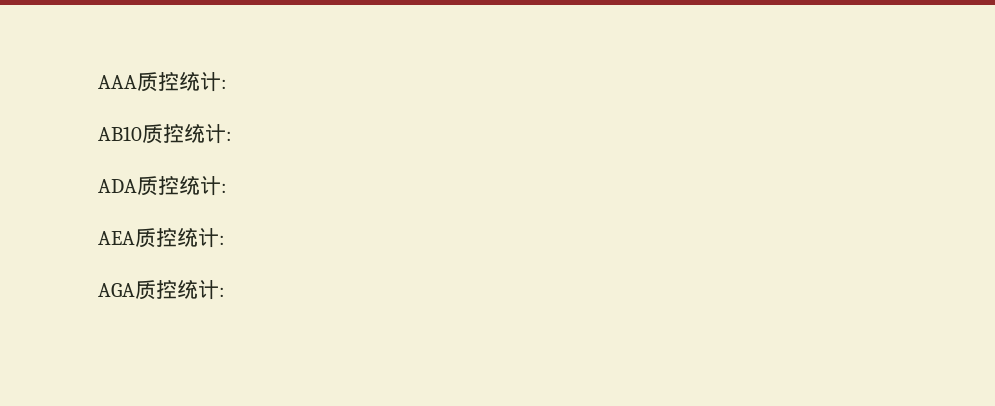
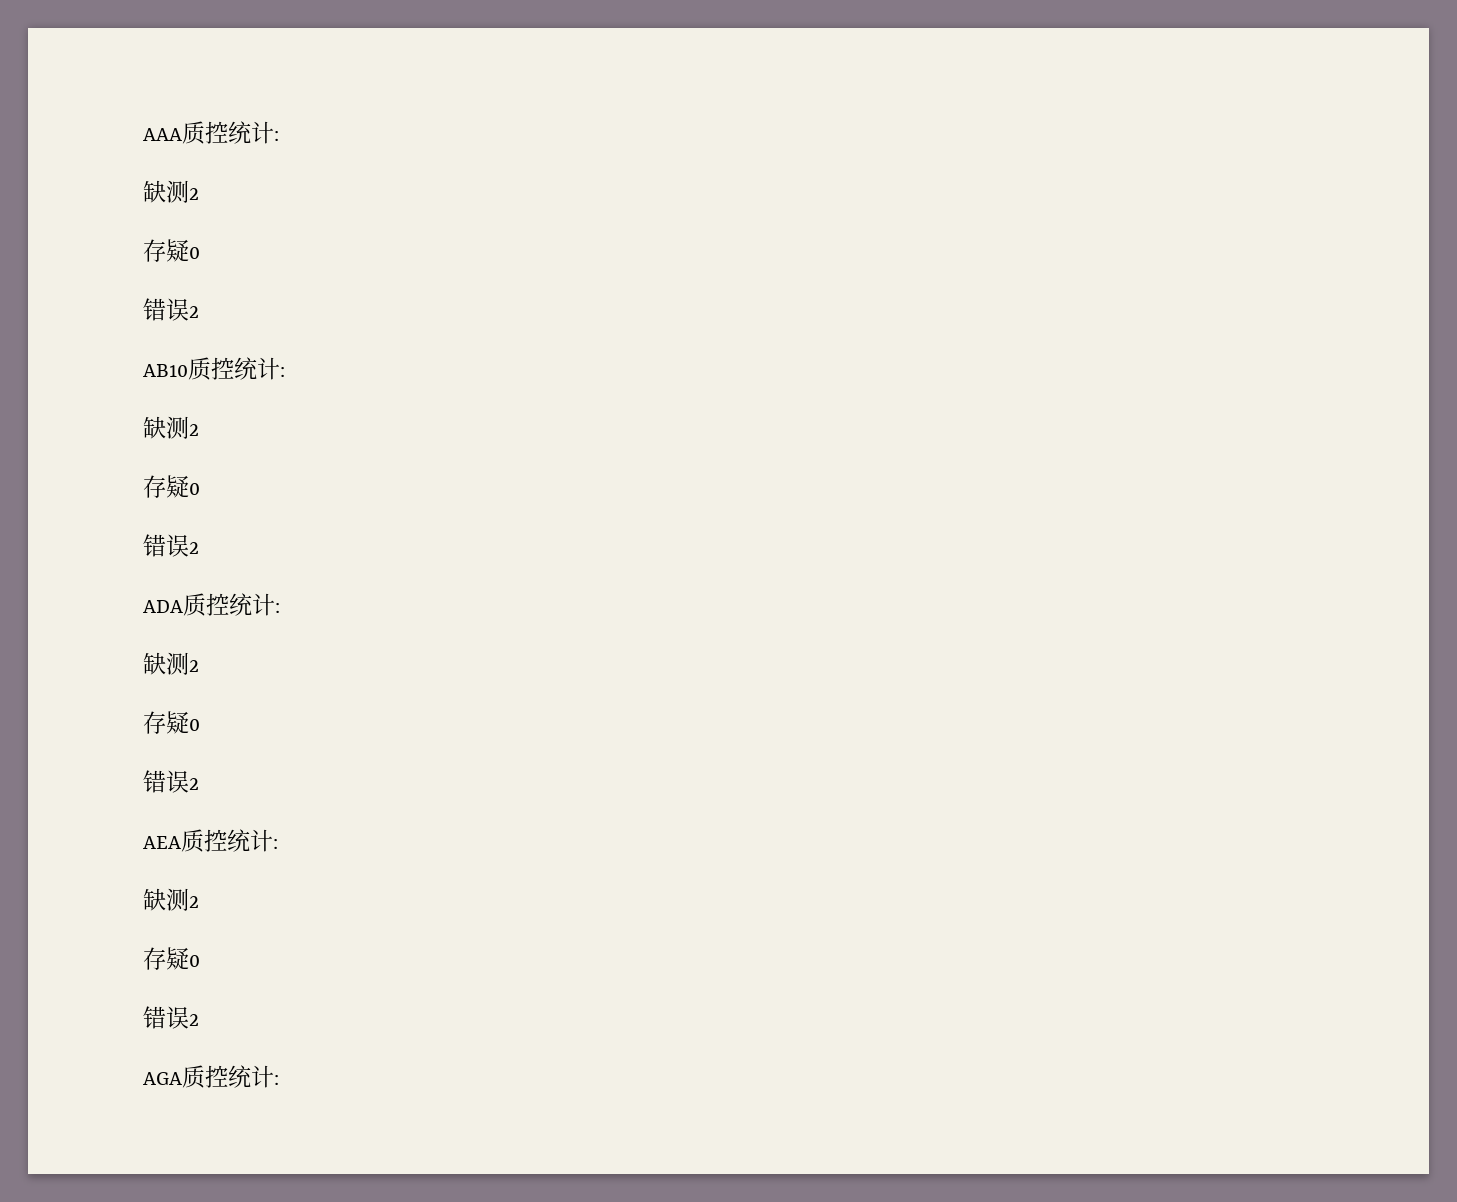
  AAA质控统计:
+ 缺测2
+ 存疑0
+ 错误2
  AB10质控统计:
+ 缺测2
+ 存疑0
+ 错误2
  ADA质控统计:
+ 缺测2
+ 存疑0
+ 错误2
  AEA质控统计:
+ 缺测2
+ 存疑0
+ 错误2

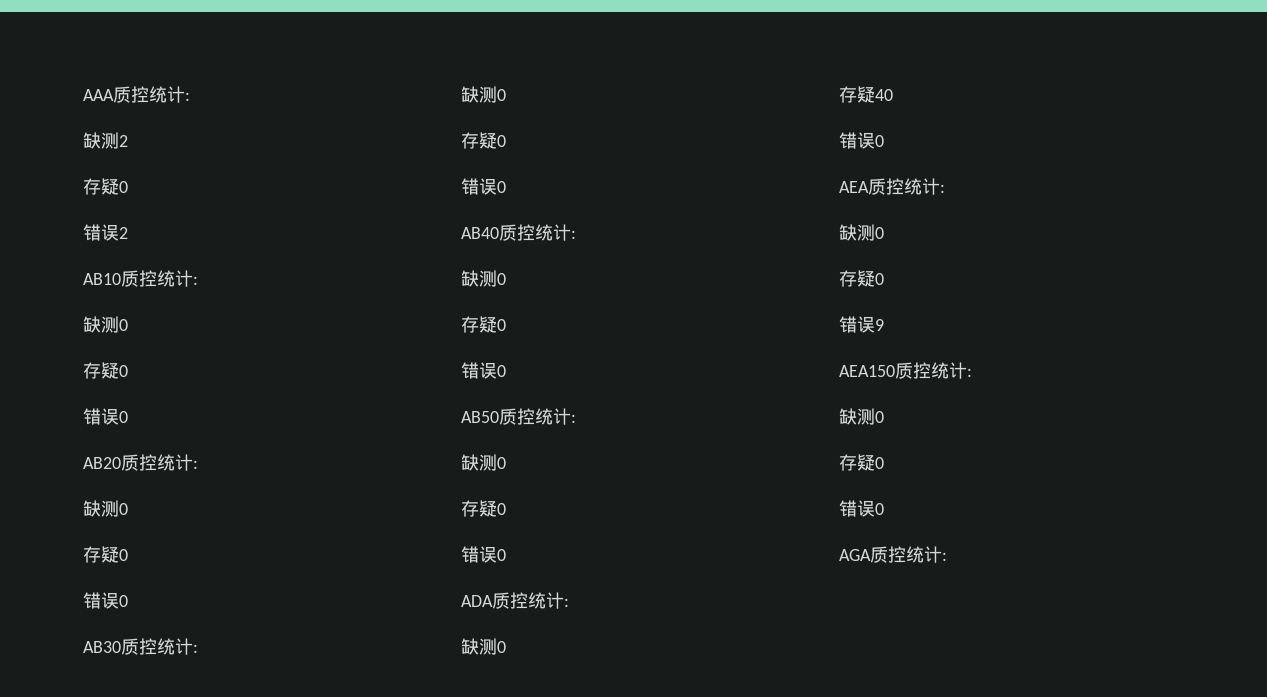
  AB10质控统计:
- 缺测2
+ 缺测0
  存疑0
- 错误2
+ 错误0
+ AB20质控统计:
+ 缺测0
+ 存疑0
+ 错误0
+ AB30质控统计:
+ 缺测0
+ 存疑0
+ 错误0
+ AB40质控统计:
+ 缺测0
+ 存疑0
+ 错误0
+ AB50质控统计:
+ 缺测0
+ 存疑0
+ 错误0
  ADA质控统计:
- 缺测2
- 存疑0
- 错误2
+ 缺测0
+ 存疑40
+ 错误0
  AEA质控统计:
- 缺测2
+ 缺测0
  存疑0
- 错误2
+ 错误9
+ AEA150质控统计:
+ 缺测0
+ 存疑0
+ 错误0

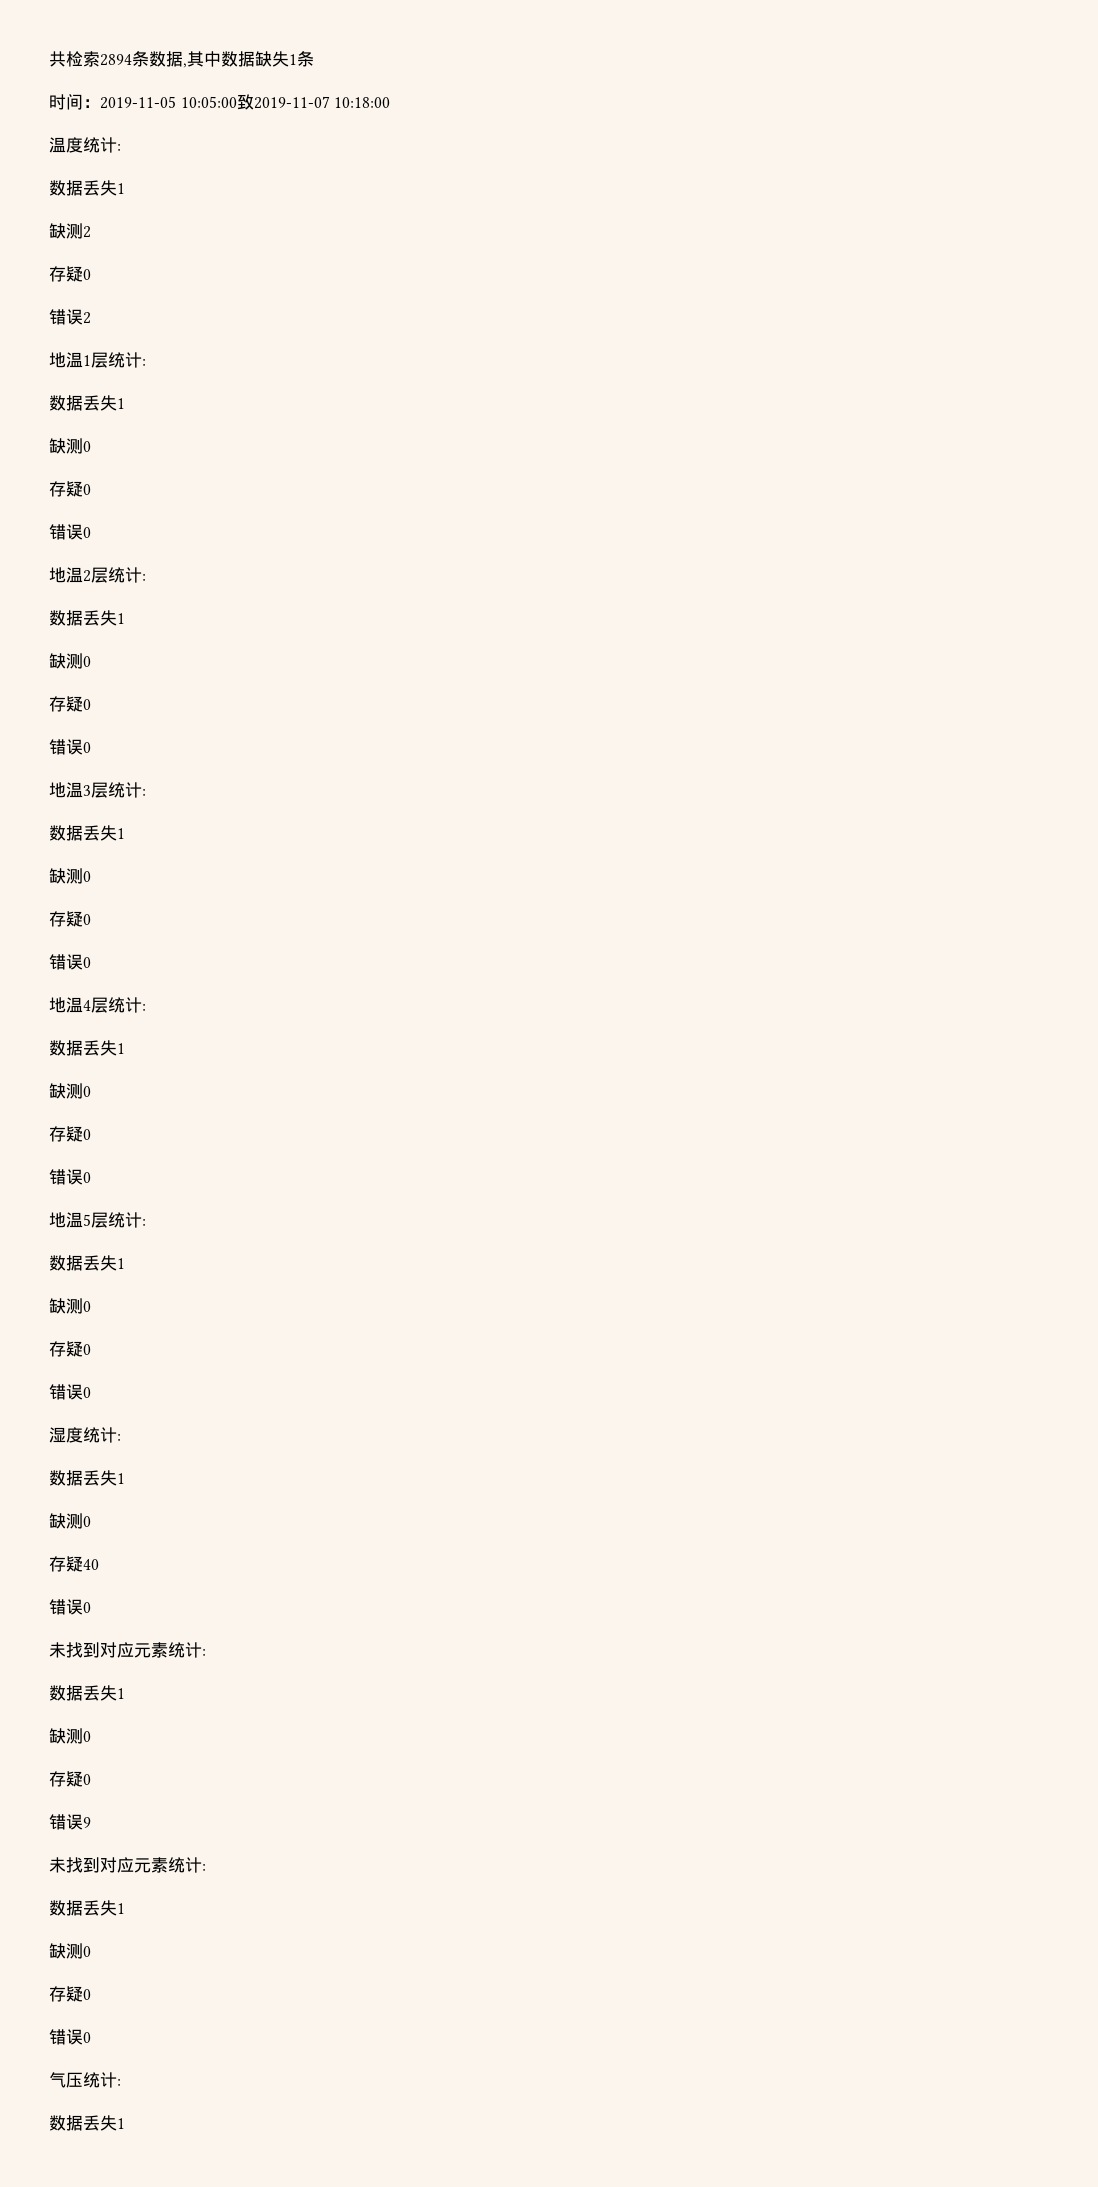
- AAA质控统计:
+ 共检索2894条数据,其中数据缺失1条
+ 时间：2019-11-05 10:05:00致2019-11-07 10:18:00
+ 温度统计:
+ 数据丢失1
- AB10质控统计:
+ 地温1层统计:
+ 数据丢失1
  缺测0
  存疑0
  错误0
- AB20质控统计:
+ 地温2层统计:
+ 数据丢失1
  缺测0
  存疑0
  错误0
- AB30质控统计:
+ 地温3层统计:
+ 数据丢失1
  缺测0
  存疑0
  错误0
- AB40质控统计:
+ 地温4层统计:
+ 数据丢失1
  缺测0
  存疑0
  错误0
- AB50质控统计:
+ 地温5层统计:
+ 数据丢失1
  缺测0
  存疑0
  错误0
- ADA质控统计:
+ 湿度统计:
+ 数据丢失1
  存疑40
  错误0
- AEA质控统计:
+ 未找到对应元素统计:
+ 数据丢失1
  错误9
- AEA150质控统计:
+ 未找到对应元素统计:
+ 数据丢失1
  缺测0
  存疑0
  错误0
- AGA质控统计:
+ 气压统计:
+ 数据丢失1

